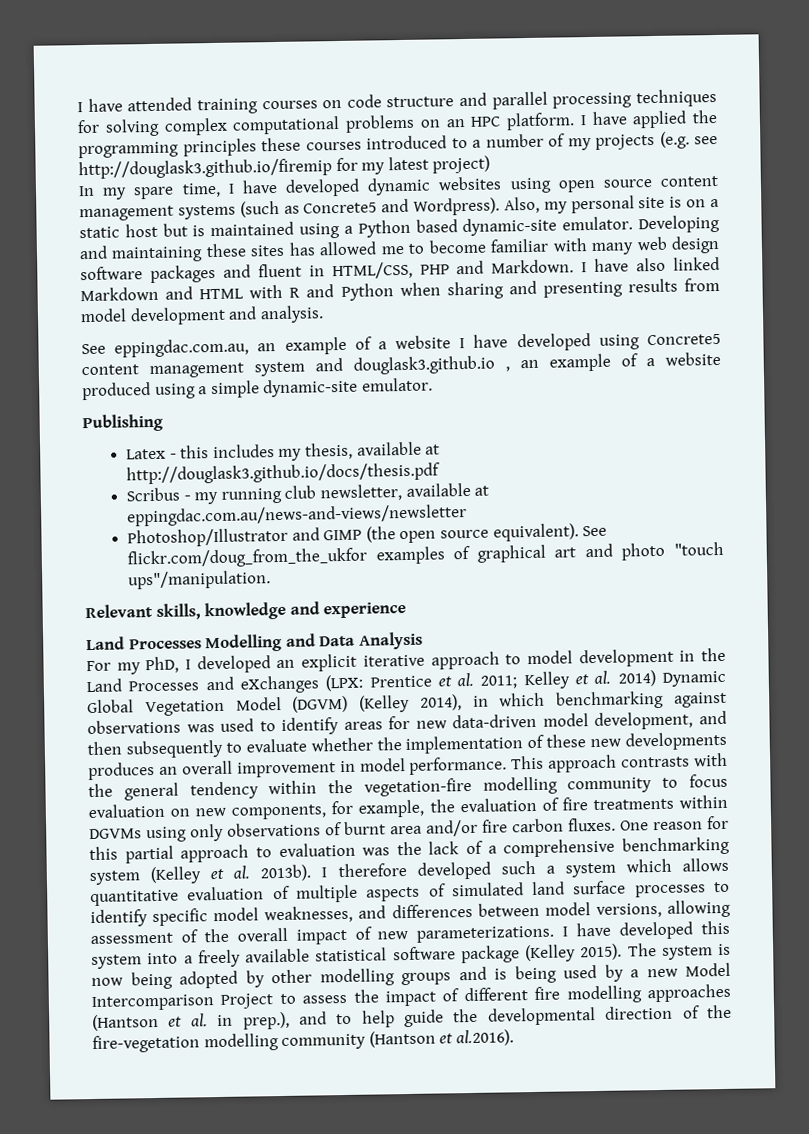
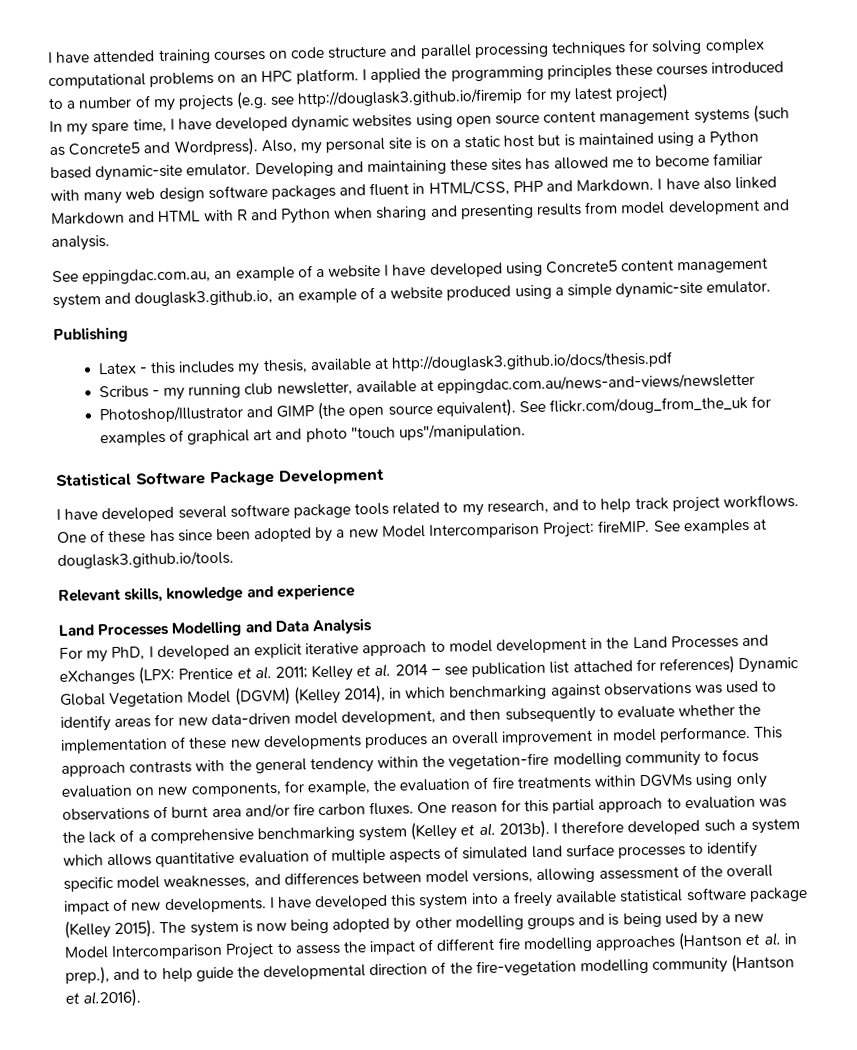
- I have applied the programming principles these courses introduced to a number of my projects (e.g. see http://douglask3.github.io/firemip for my latest project)
+ I applied the programming principles these courses introduced to a number of my projects (e.g. see http://douglask3.github.io/firemip for my latest project)
- See eppingdac.com.au, an example of a website I have developed using Concrete5 content management system and douglask3.github.io , an example of a website produced using a simple dynamic-site emulator.
+ See eppingdac.com.au, an example of a website I have developed using Concrete5 content management system and douglask3.github.io, an example of a website produced using a simple dynamic-site emulator.
- See flickr.com/doug_from_the_ukfor examples of graphical art and photo "touch ups"/manipulation.
+ See flickr.com/doug_from_the_uk for examples of graphical art and photo "touch ups"/manipulation.
+ Statistical Software Package Development
+ I have developed several software package tools related to my research, and to help track project workflows. One of these has since been adopted by a new Model Intercomparison Project: fireMIP. See examples at douglask3.github.io/tools.
- Kelley et al. 2014) Dynamic Global Vegetation Model (DGVM) (Kelley 2014), in which benchmarking against observations was used to identify areas for new data-driven model development, and then subsequently to evaluate whether the implementation of these new developments produces an overall improvement in model performance.
+ Kelley et al. 2014 – see publication list attached for references) Dynamic Global Vegetation Model (DGVM) (Kelley 2014), in which benchmarking against observations was used to identify areas for new data-driven model development, and then subsequently to evaluate whether the implementation of these new developments produces an overall improvement in model performance.
- I therefore developed such a system which allows quantitative evaluation of multiple aspects of simulated land surface processes to identify specific model weaknesses, and differences between model versions, allowing assessment of the overall impact of new parameterizations.
+ I therefore developed such a system which allows quantitative evaluation of multiple aspects of simulated land surface processes to identify specific model weaknesses, and differences between model versions, allowing assessment of the overall impact of new developments.

